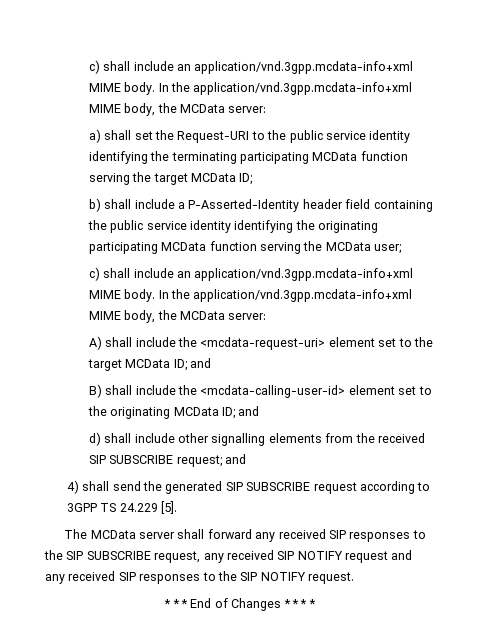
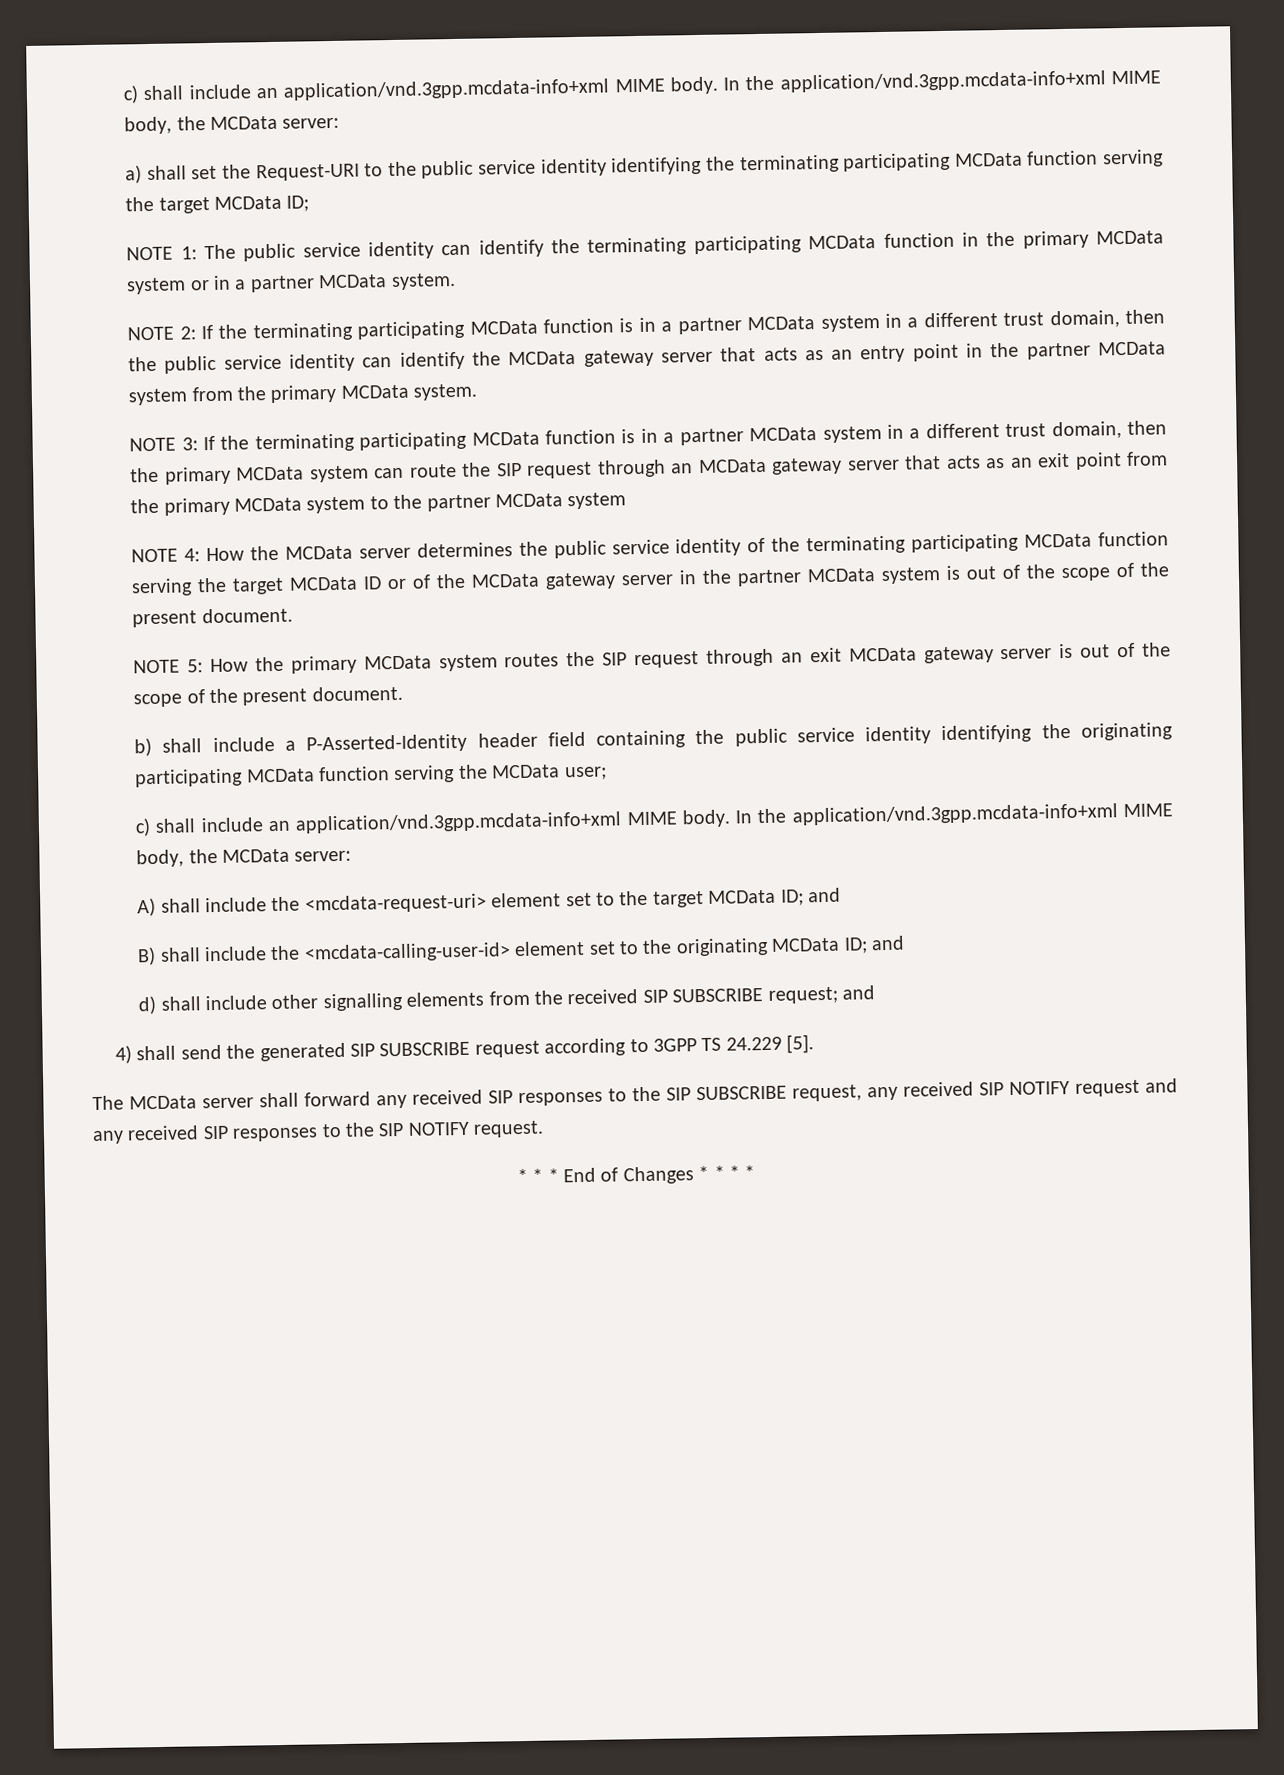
+ NOTE 1: The public service identity can identify the terminating participating MCData function in the primary MCData system or in a partner MCData system.
+ NOTE 2: If the terminating participating MCData function is in a partner MCData system in a different trust domain, then the public service identity can identify the MCData gateway server that acts as an entry point in the partner MCData system from the primary MCData system.
+ NOTE 3: If the terminating participating MCData function is in a partner MCData system in a different trust domain, then the primary MCData system can route the SIP request through an MCData gateway server that acts as an exit point from the primary MCData system to the partner MCData system
+ NOTE 4: How the MCData server determines the public service identity of the terminating participating MCData function serving the target MCData ID or of the MCData gateway server in the partner MCData system is out of the scope of the present document.
+ NOTE 5: How the primary MCData system routes the SIP request through an exit MCData gateway server is out of the scope of the present document.

